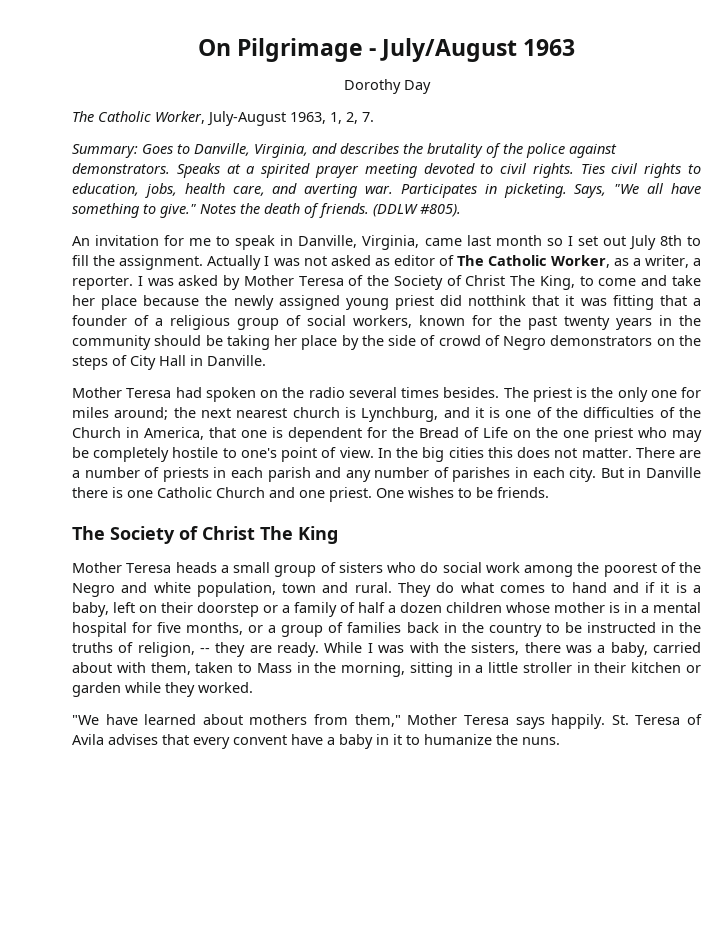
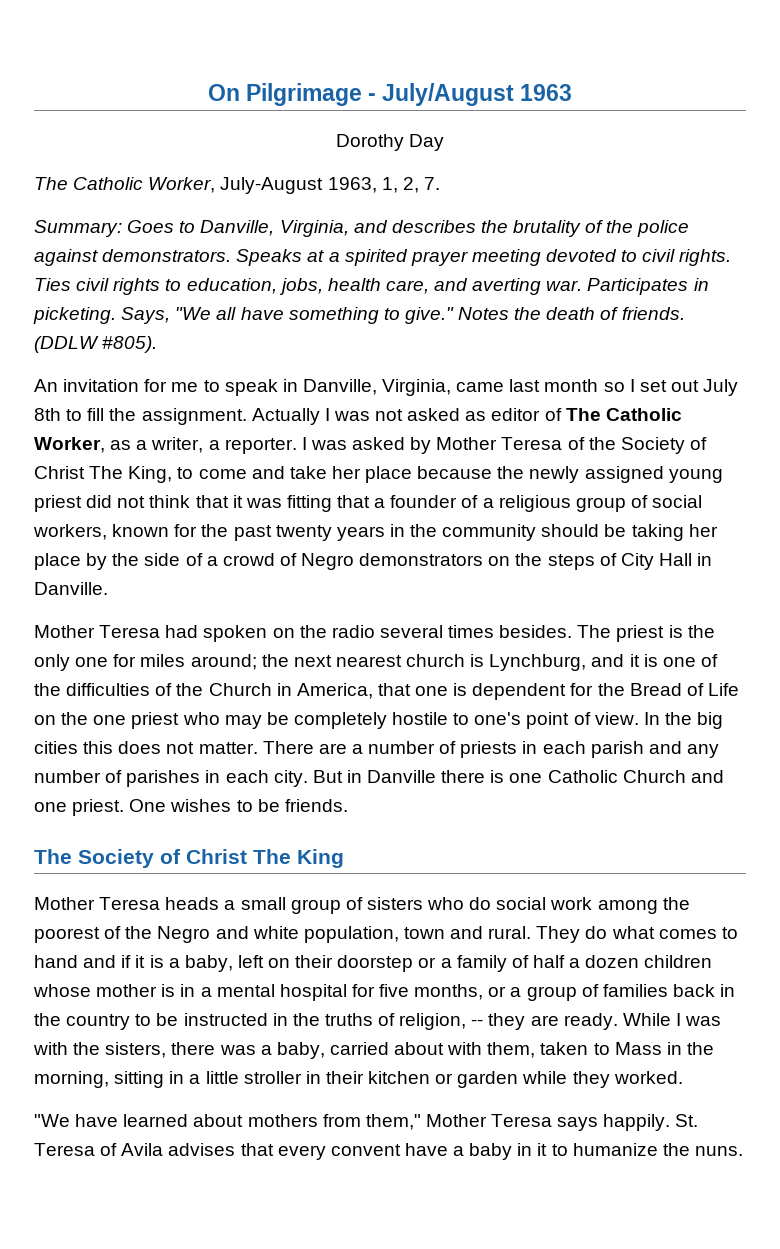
- I was asked by Mother Teresa of the Society of Christ The King, to come and take her place because the newly assigned young priest did notthink that it was fitting that a founder of a religious group of social workers, known for the past twenty years in the community should be taking her place by the side of crowd of Negro demonstrators on the steps of City Hall in Danville.
+ I was asked by Mother Teresa of the Society of Christ The King, to come and take her place because the newly assigned young priest did not think that it was fitting that a founder of a religious group of social workers, known for the past twenty years in the community should be taking her place by the side of a crowd of Negro demonstrators on the steps of City Hall in Danville.

